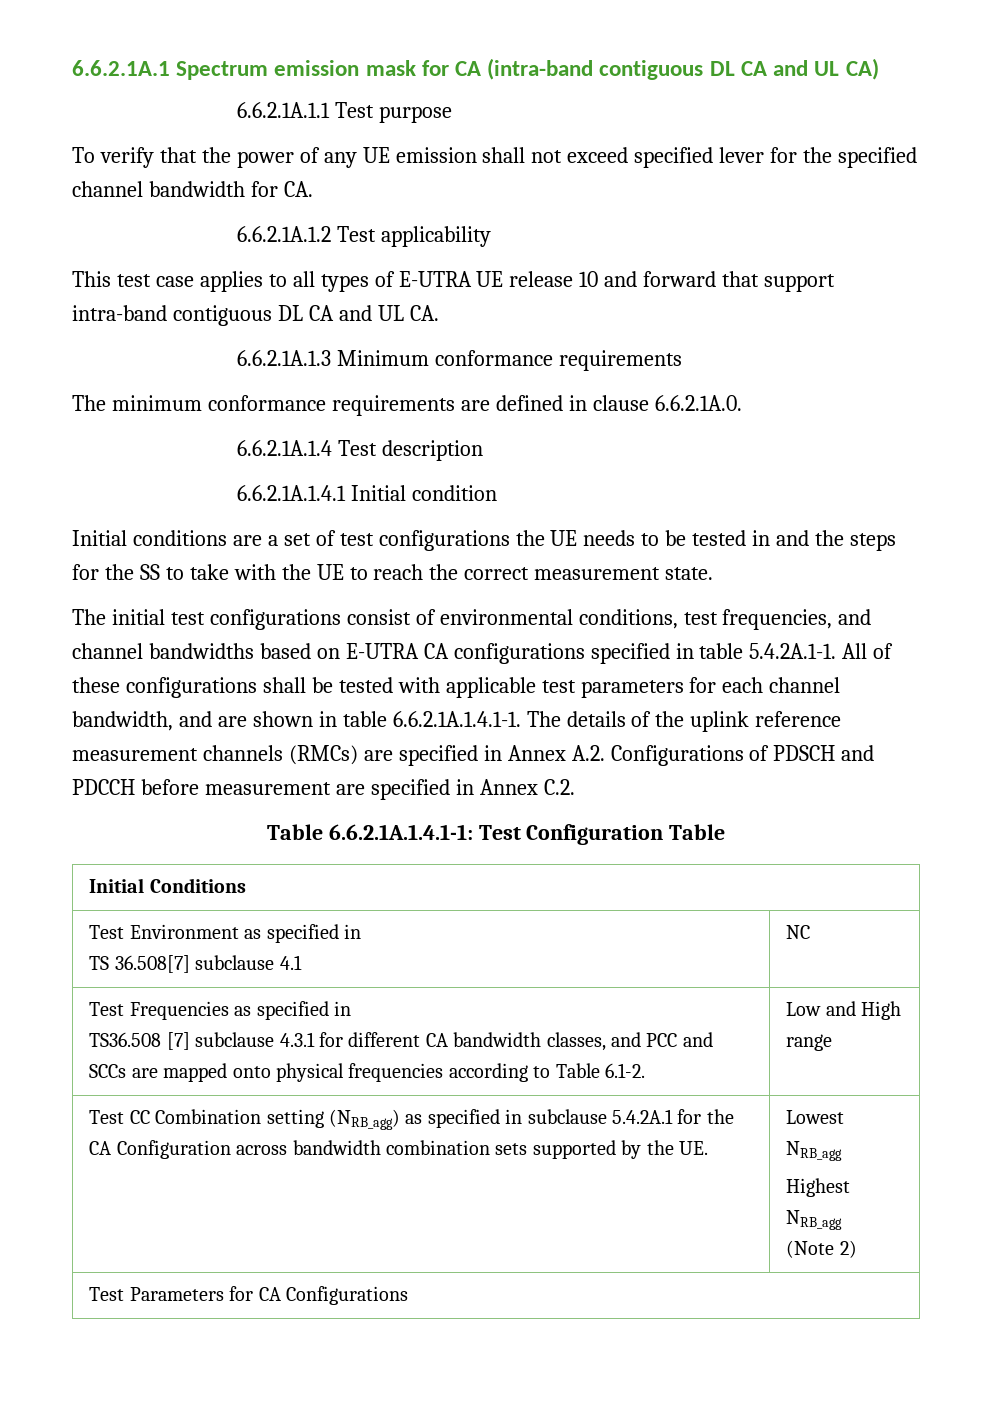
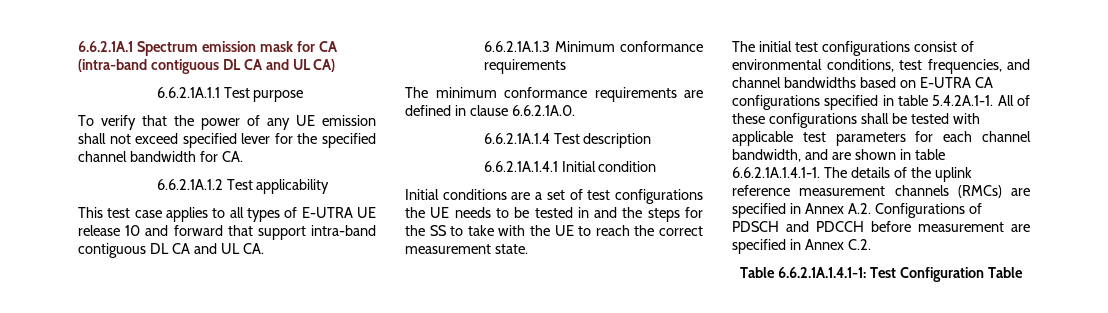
- Initial Conditions
- Test Environment as specified in
- TS 36.508[7] subclause 4.1 | NC
- Test Frequencies as specified in
- TS36.508 [7] subclause 4.3.1 for different CA bandwidth classes, and PCC and SCCs are mapped onto physical frequencies according to Table 6.1-2. | Low and High range
- Test CC Combination setting (NRB_agg) as specified in subclause 5.4.2A.1 for the CA Configuration across bandwidth combination sets supported by the UE. | Lowest NRB_agg
- Highest NRB_agg
- (Note 2)
- Test Parameters for CA Configurations

